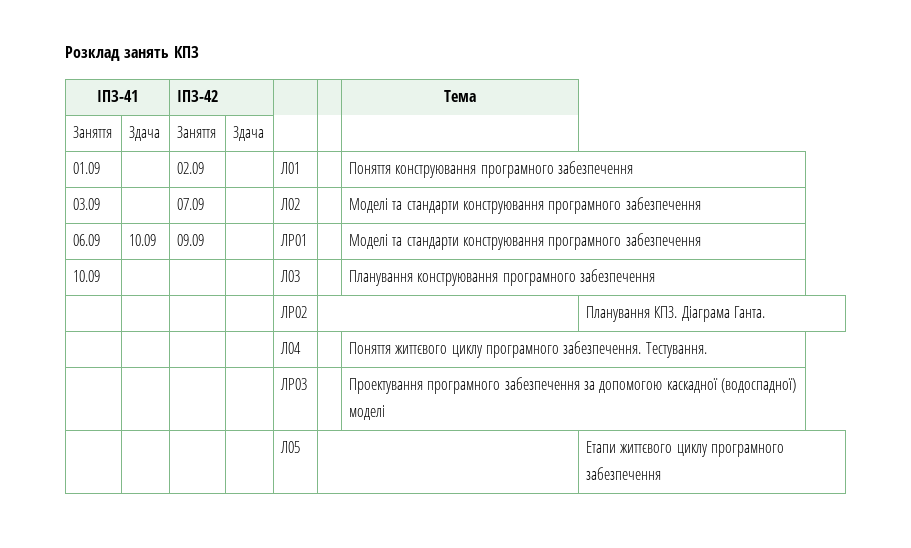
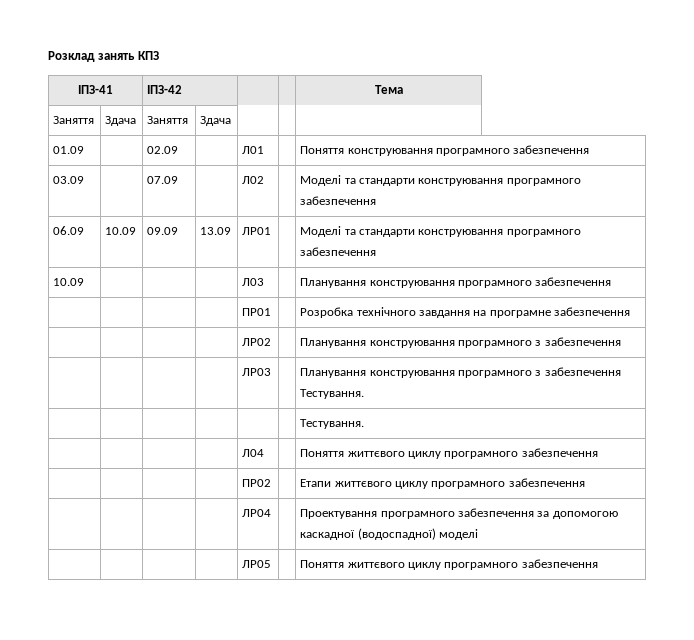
- 06.09 | 10.09 | 09.09 | | ЛР01 | | Моделі та стандарти конструювання програмного забезпечення
+ 06.09 | 10.09 | 09.09 | 13.09 | ЛР01 | | Моделі та стандарти конструювання програмного забезпечення
- | | | | ЛР02 | | Планування КПЗ. Діаграма Ганта.
+ | | | | ПР01 | | Розробка технічного завдання на програмне забезпечення
+ | | | | ЛР02 | | Планування конструювання програмного з забезпечення
+ | | | | ЛР03 | | Планування конструювання програмного з забезпечення Тестування.
+ | | | | | | Тестування.
- | | | | Л04 | | Поняття життєвого циклу програмного забезпечення. Тестування.
- | | | | ЛР03 | | Проектування програмного забезпечення за допомогою каскадної (водоспадної) моделі
+ | | | | Л04 | | Поняття життєвого циклу програмного забезпечення
+ | | | | ПР02 | | Етапи життєвого циклу програмного забезпечення
+ | | | | ЛР04 | | Проектування програмного забезпечення за допомогою каскадної (водоспадної) моделі
- | | | | Л05 | | Етапи життєвого циклу програмного забезпечення
+ | | | | ЛР05 | | Поняття життєвого циклу програмного забезпечення

